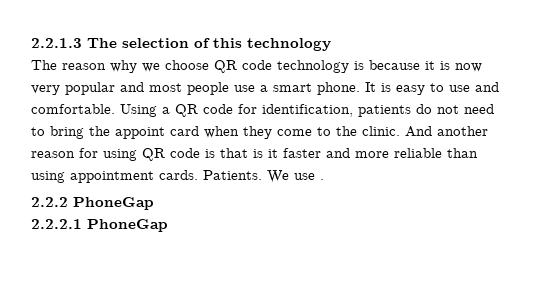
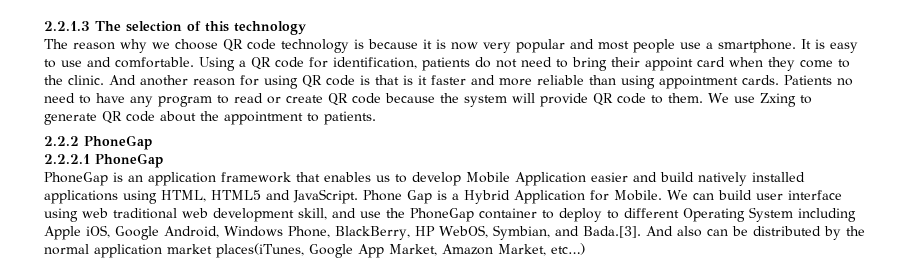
- The reason why we choose QR code technology is because it is now very popular and most people use a smart phone.
+ The reason why we choose QR code technology is because it is now very popular and most people use a smartphone.
- Using a QR code for identification, patients do not need to bring the appoint card when they come to the clinic.
+ Using a QR code for identification, patients do not need to bring their appoint card when they come to the clinic.
- Patients. We use .
+ Patients no need to have any program to read or create QR code because the system will provide QR code to them. We use Zxing to generate QR code about the appointment to patients.
  2.2.2 PhoneGap
  2.2.2.1 PhoneGap
+ PhoneGap is an application framework that enables us to develop Mobile Application easier and build natively installed applications using HTML, HTML5 and JavaScript. Phone Gap is a Hybrid Application for Mobile. We can build user interface using web traditional web development skill, and use the PhoneGap container to deploy to different Operating System including Apple iOS, Google Android, Windows Phone, BlackBerry, HP WebOS, Symbian, and Bada.[3]. And also can be distributed by the normal application market places(iTunes, Google App Market, Amazon Market, etc…)

